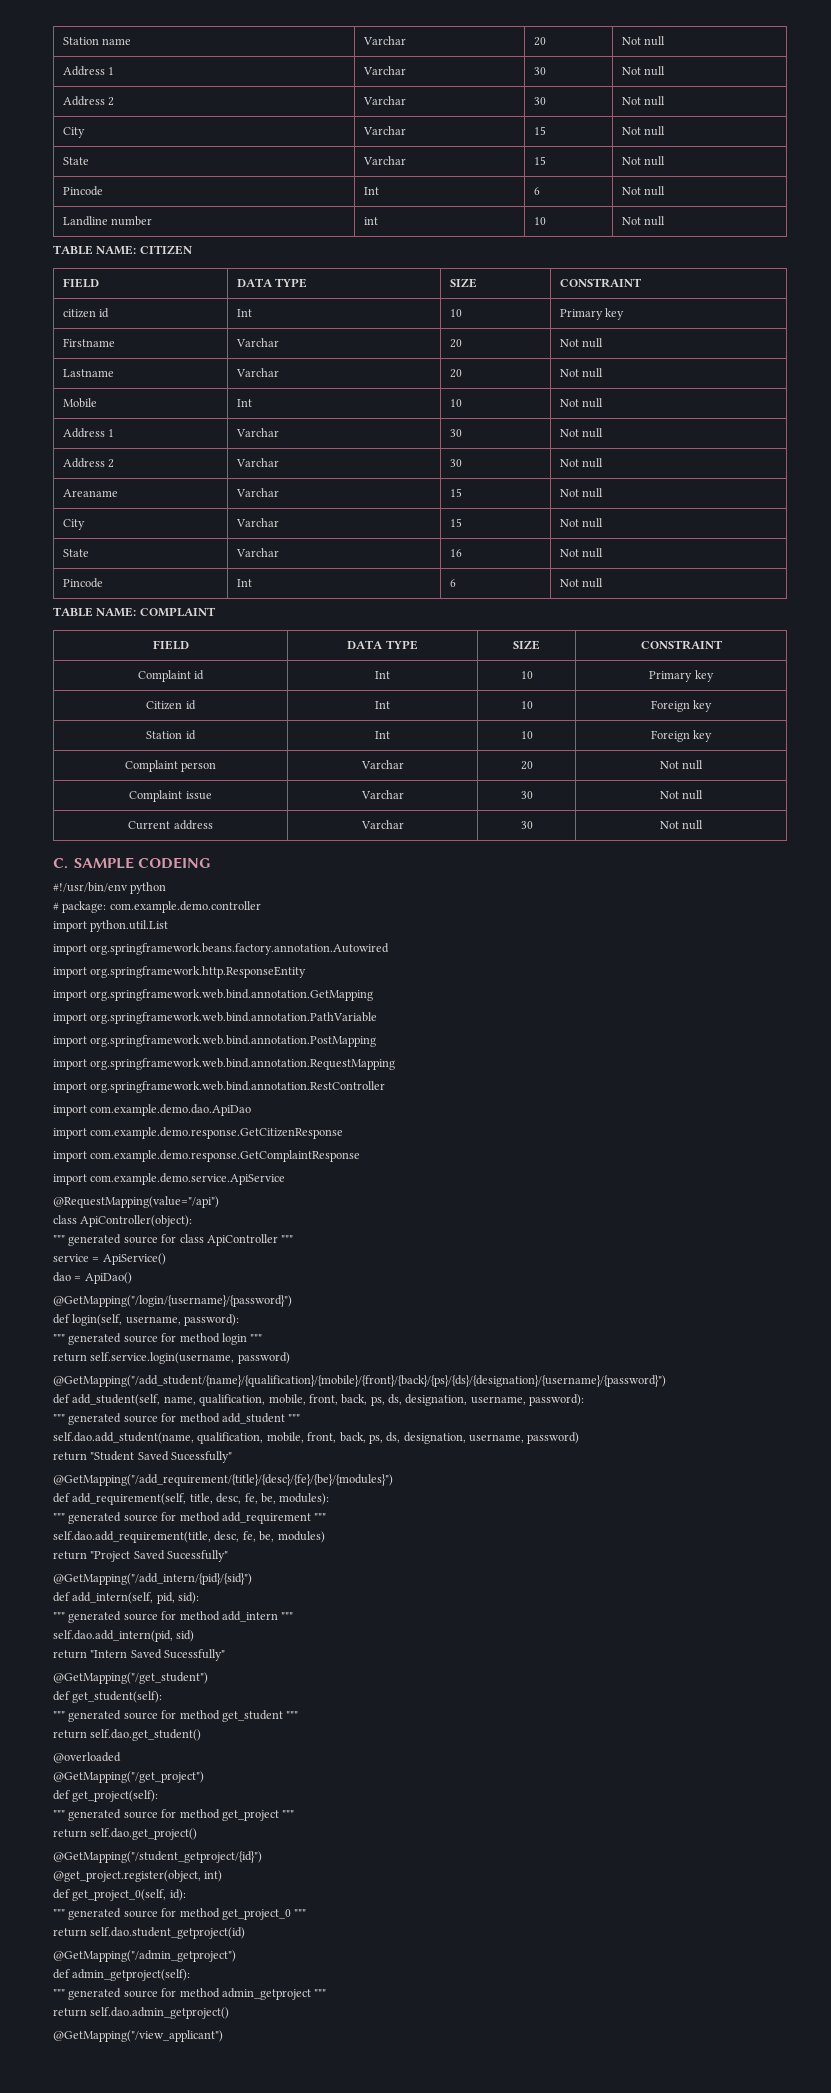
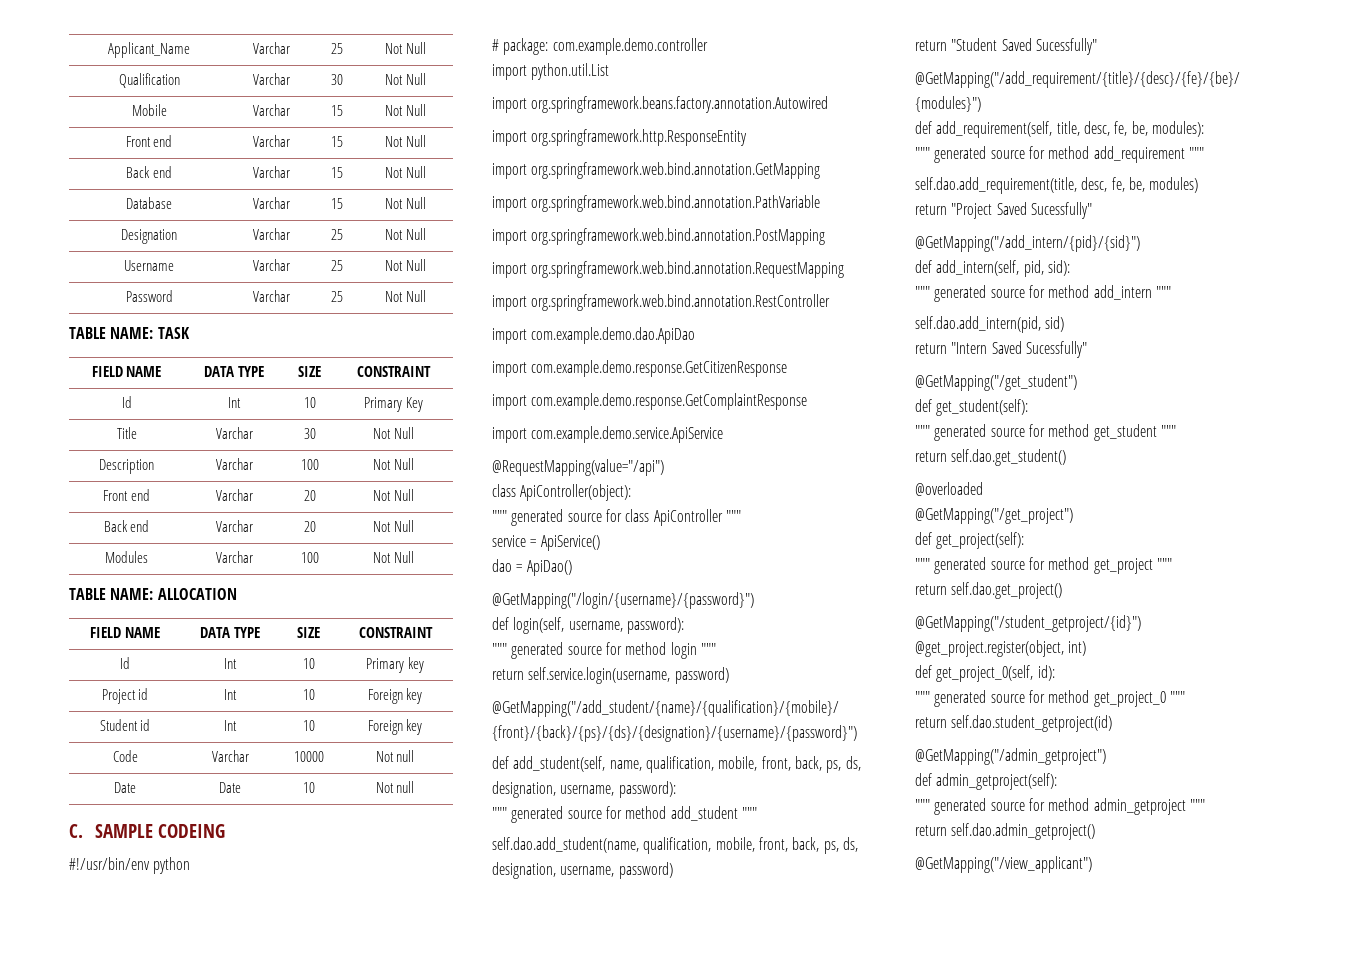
- Station name | Varchar | 20 | Not null
- Address 1 | Varchar | 30 | Not null
- Address 2 | Varchar | 30 | Not null
- City | Varchar | 15 | Not null
- State | Varchar | 15 | Not null
- Pincode | Int | 6 | Not null
- Landline number | int | 10 | Not null
- TABLE NAME: CITIZEN
- FIELD | DATA TYPE | SIZE | CONSTRAINT
- citizen id | Int | 10 | Primary key
- Firstname | Varchar | 20 | Not null
- Lastname | Varchar | 20 | Not null
- Mobile | Int | 10 | Not null
- Address 1 | Varchar | 30 | Not null
- Address 2 | Varchar | 30 | Not null
- Areaname | Varchar | 15 | Not null
- City | Varchar | 15 | Not null
- State | Varchar | 16 | Not null
- Pincode | Int | 6 | Not null
- TABLE NAME: COMPLAINT
- FIELD | DATA TYPE | SIZE | CONSTRAINT
- Complaint id | Int | 10 | Primary key
- Citizen id | Int | 10 | Foreign key
- Station id | Int | 10 | Foreign key
- Complaint person | Varchar | 20 | Not null
- Complaint issue | Varchar | 30 | Not null
- Current address | Varchar | 30 | Not null
+ Applicant_Name | Varchar | 25 | Not Null
+ Qualification | Varchar | 30 | Not Null
+ Mobile | Varchar | 15 | Not Null
+ Front end | Varchar | 15 | Not Null
+ Back end | Varchar | 15 | Not Null
+ Database | Varchar | 15 | Not Null
+ Designation | Varchar | 25 | Not Null
+ Username | Varchar | 25 | Not Null
+ Password | Varchar | 25 | Not Null
+ TABLE NAME: TASK
+ FIELD NAME | DATA TYPE | SIZE | CONSTRAINT
+ Id | Int | 10 | Primary Key
+ Title | Varchar | 30 | Not Null
+ Description | Varchar | 100 | Not Null
+ Front end | Varchar | 20 | Not Null
+ Back end | Varchar | 20 | Not Null
+ Modules | Varchar | 100 | Not Null
+ TABLE NAME: ALLOCATION
+ FIELD NAME | DATA TYPE | SIZE | CONSTRAINT
+ Id | Int | 10 | Primary key
+ Project id | Int | 10 | Foreign key
+ Student id | Int | 10 | Foreign key
+ Code | Varchar | 10000 | Not null
+ Date | Date | 10 | Not null

